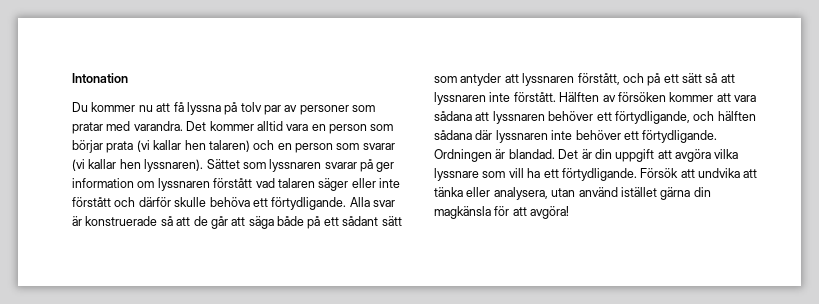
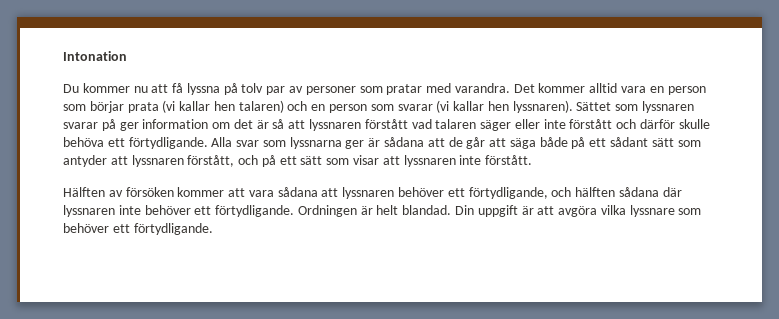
- Sättet som lyssnaren svarar på ger information om lyssnaren förstått vad talaren säger eller inte förstått och därför skulle behöva ett förtydligande.
+ Sättet som lyssnaren svarar på ger information om det är så att lyssnaren förstått vad talaren säger eller inte förstått och därför skulle behöva ett förtydligande.
- Alla svar är konstruerade så att de går att säga både på ett sådant sätt som antyder att lyssnaren förstått, och på ett sätt så att lyssnaren inte förstått. Hälften av försöken kommer att vara sådana att lyssnaren behöver ett förtydligande, och hälften sådana där lyssnaren inte behöver ett förtydligande.
+ Alla svar som lyssnarna ger är sådana att de går att säga både på ett sådant sätt som antyder att lyssnaren förstått, och på ett sätt som visar att lyssnaren inte förstått.
+ Hälften av försöken kommer att vara sådana att lyssnaren behöver ett förtydligande, och hälften sådana där lyssnaren inte behöver ett förtydligande.
- Ordningen är blandad. Det är din uppgift att avgöra vilka lyssnare som vill ha ett förtydligande. Försök att undvika att tänka eller analysera, utan använd istället gärna din magkänsla för att avgöra!
+ Ordningen är helt blandad. Din uppgift är att avgöra vilka lyssnare som behöver ett förtydligande.

